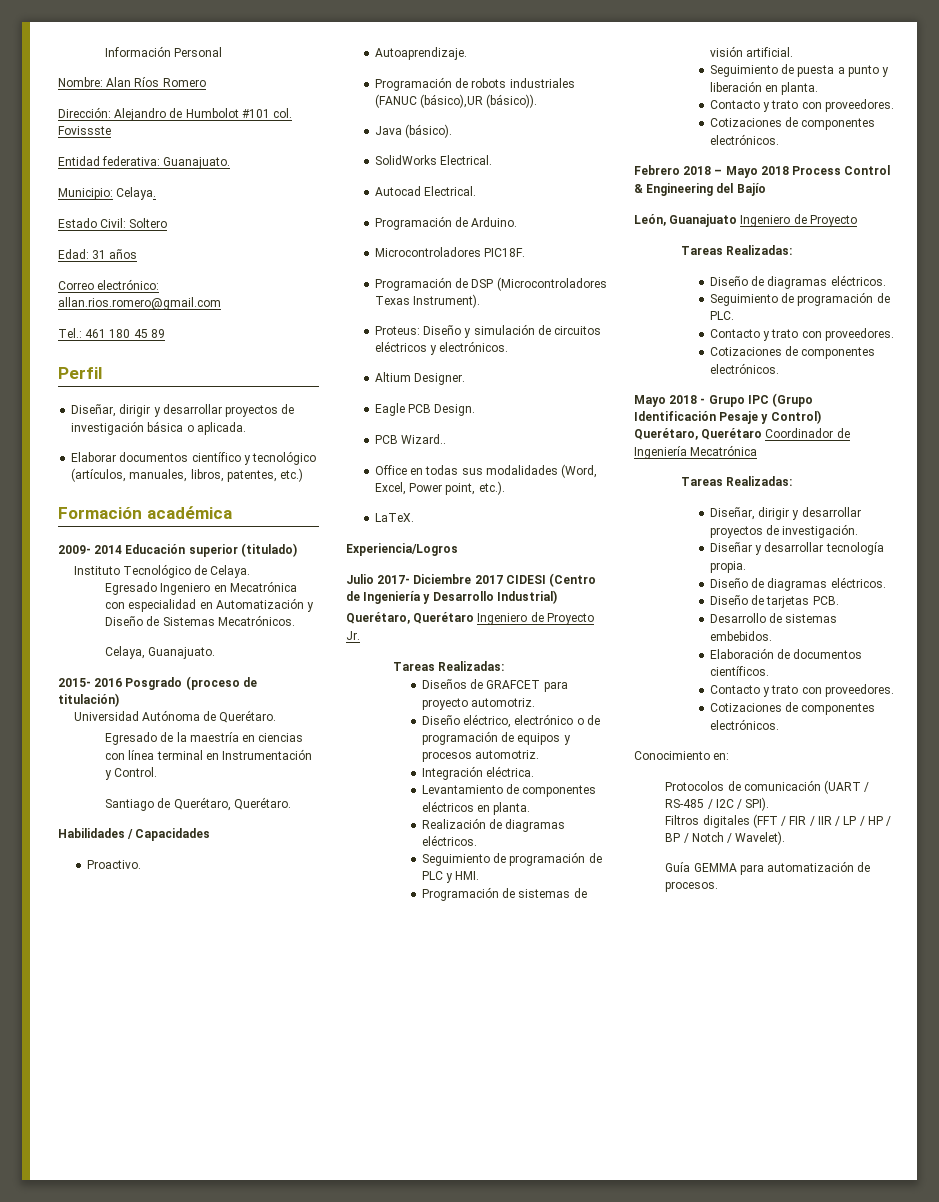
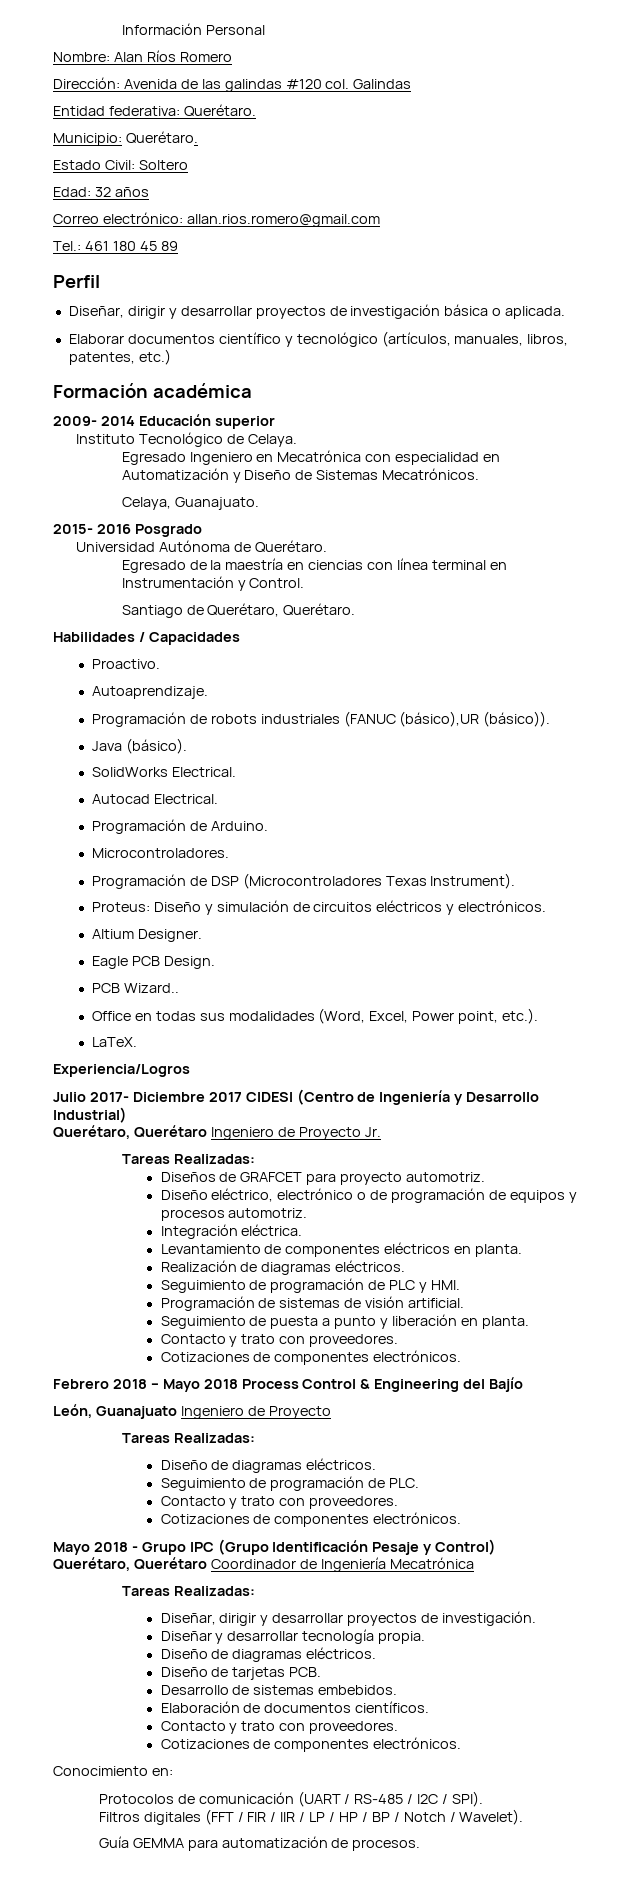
- Dirección: Alejandro de Humbolot #101 col. Fovissste
+ Dirección: Avenida de las galindas #120 col. Galindas
- Entidad federativa: Guanajuato.
+ Entidad federativa: Querétaro.
- Municipio: Celaya.
+ Municipio: Querétaro.
- Edad: 31 años
+ Edad: 32 años
- 2009- 2014 Educación superior (titulado)
+ 2009- 2014 Educación superior
- 2015- 2016 Posgrado (proceso de titulación)
+ 2015- 2016 Posgrado
- Microcontroladores PIC18F.
+ Microcontroladores.

